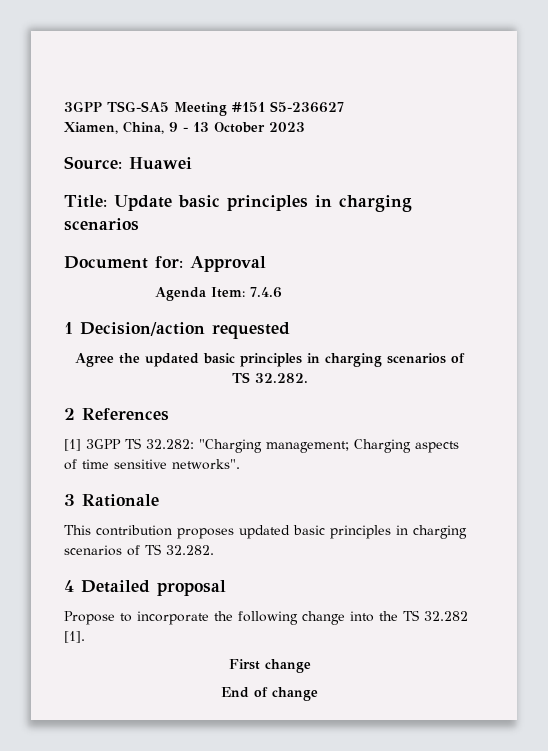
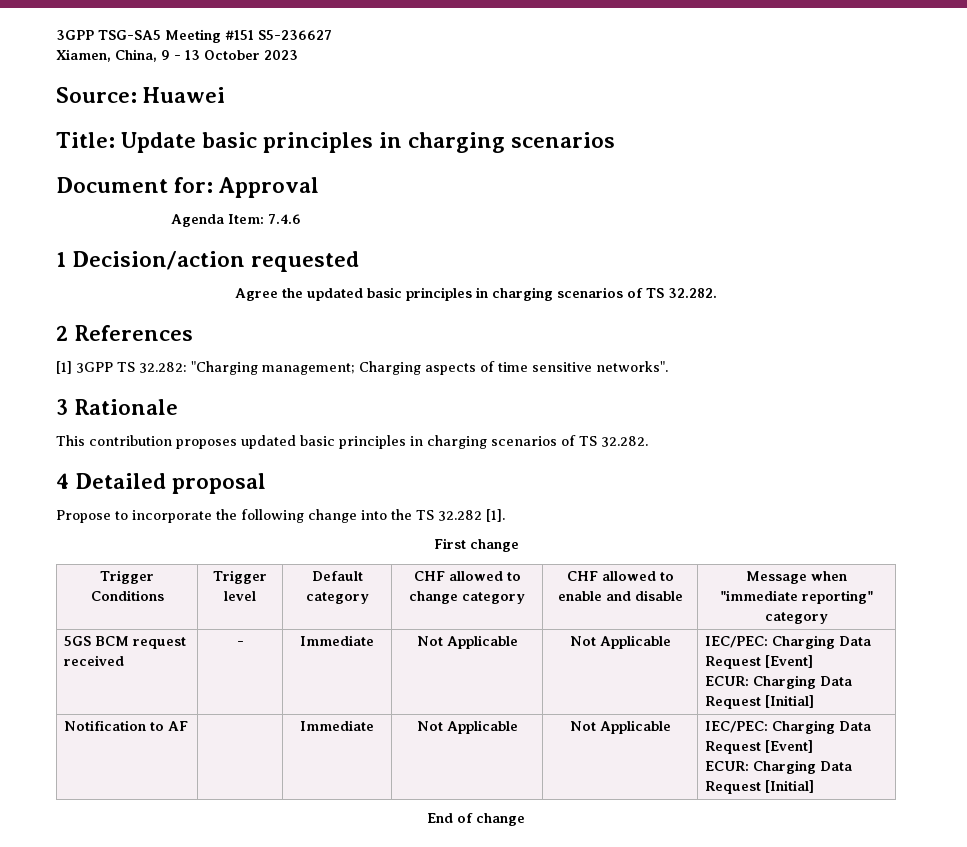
+ Trigger Conditions | Trigger level | Default category | CHF allowed to change category | CHF allowed to enable and disable | Message when "immediate reporting" category
+ 5GS BCM request received | - | Immediate | Not Applicable | Not Applicable | IEC/PEC: Charging Data Request [Event]
+ ECUR: Charging Data Request [Initial]
+ Notification to AF | | Immediate | Not Applicable | Not Applicable | IEC/PEC: Charging Data Request [Event]
+ ECUR: Charging Data Request [Initial]

